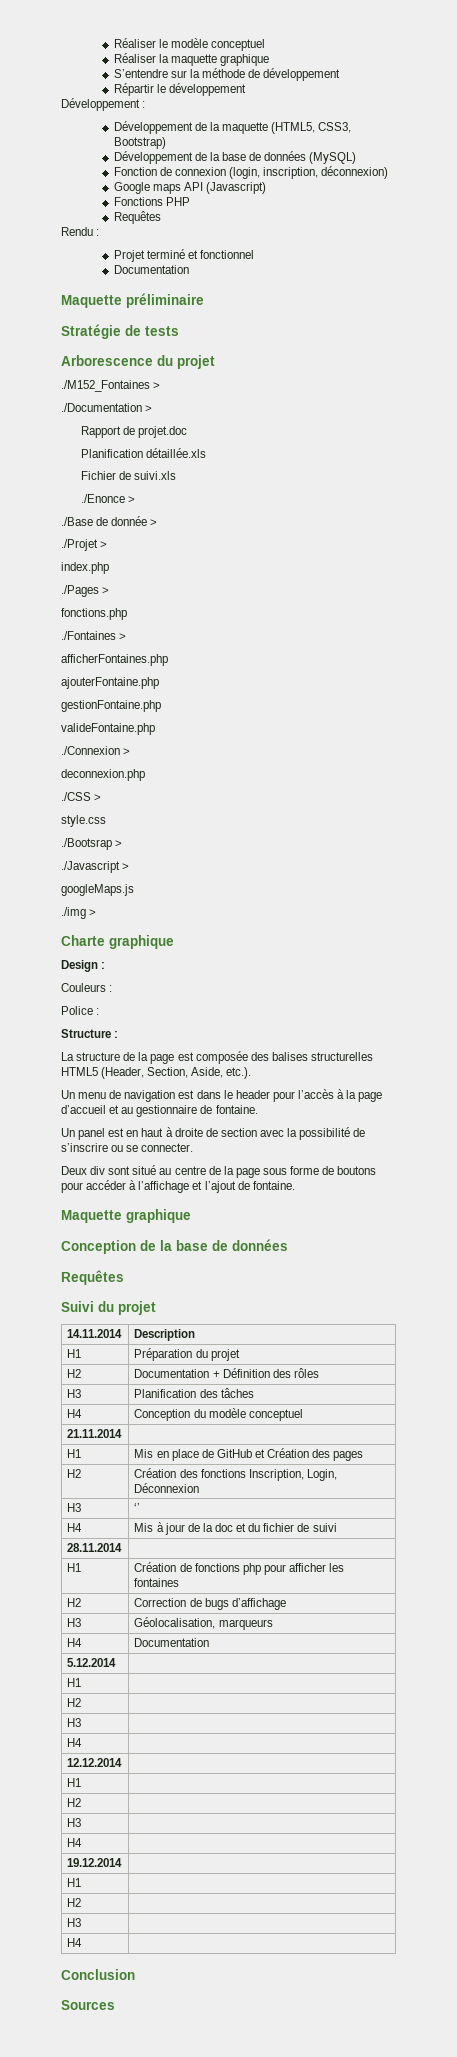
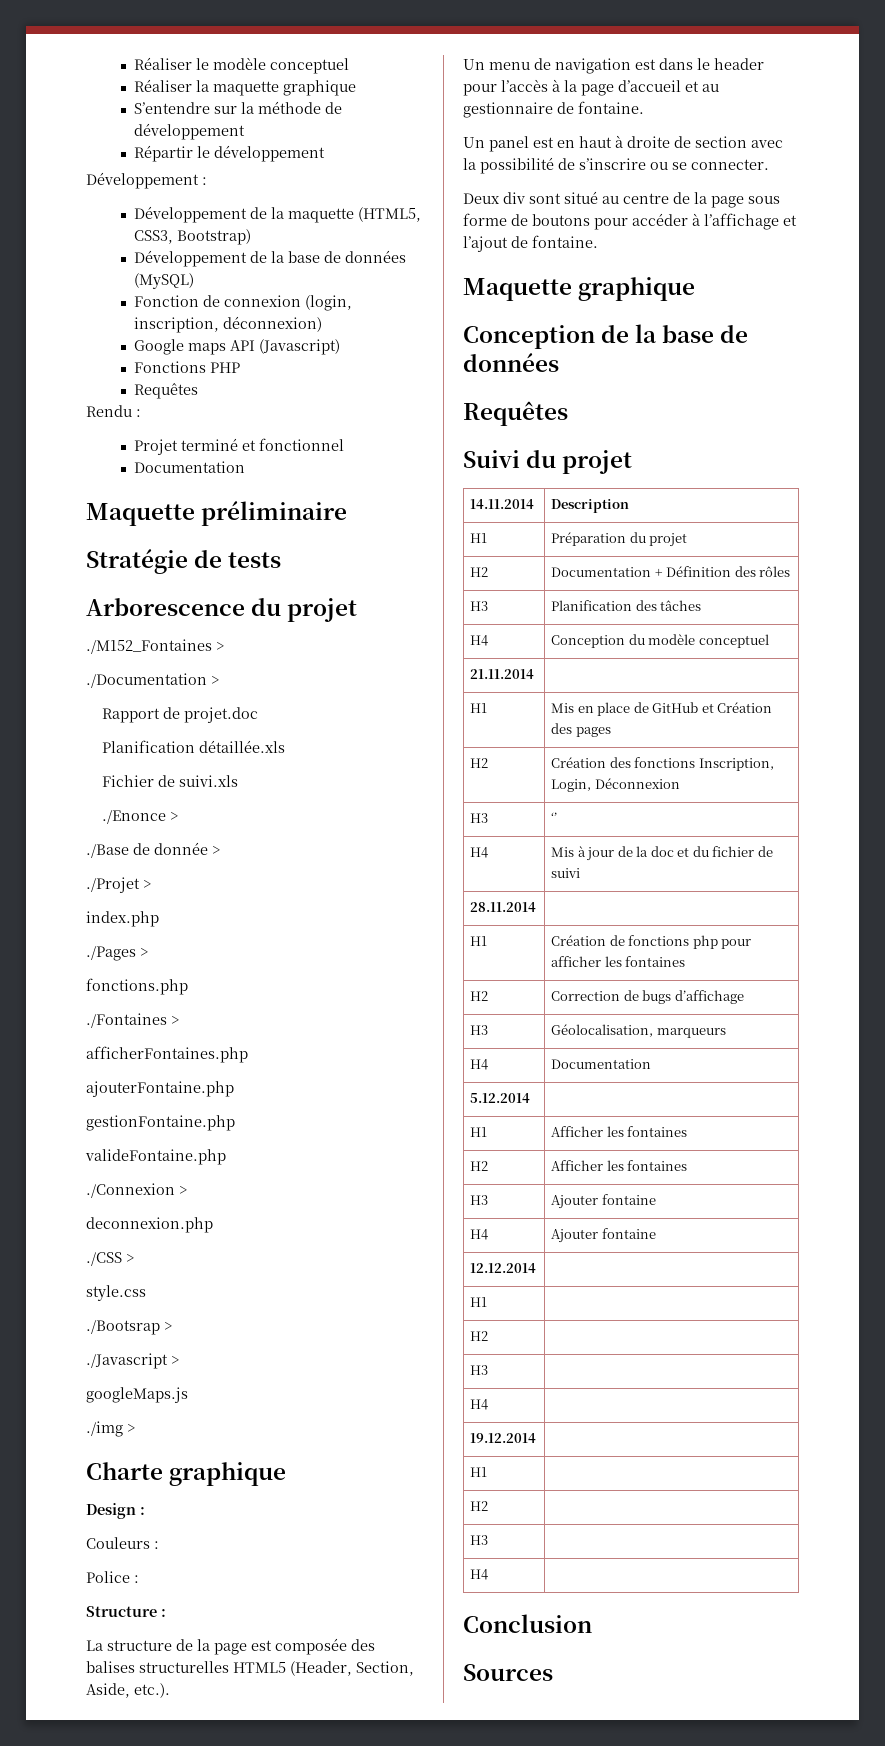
  5.12.2014 |
- H1 |
- H2 |
- H3 |
- H4 |
+ H1 | Afficher les fontaines
+ H2 | Afficher les fontaines
+ H3 | Ajouter fontaine
+ H4 | Ajouter fontaine

